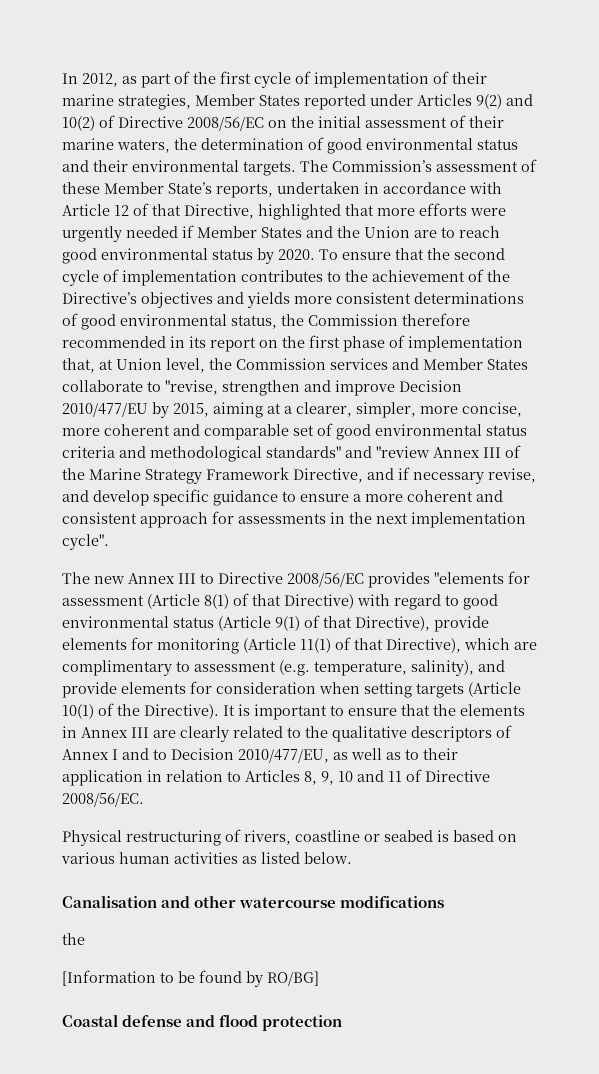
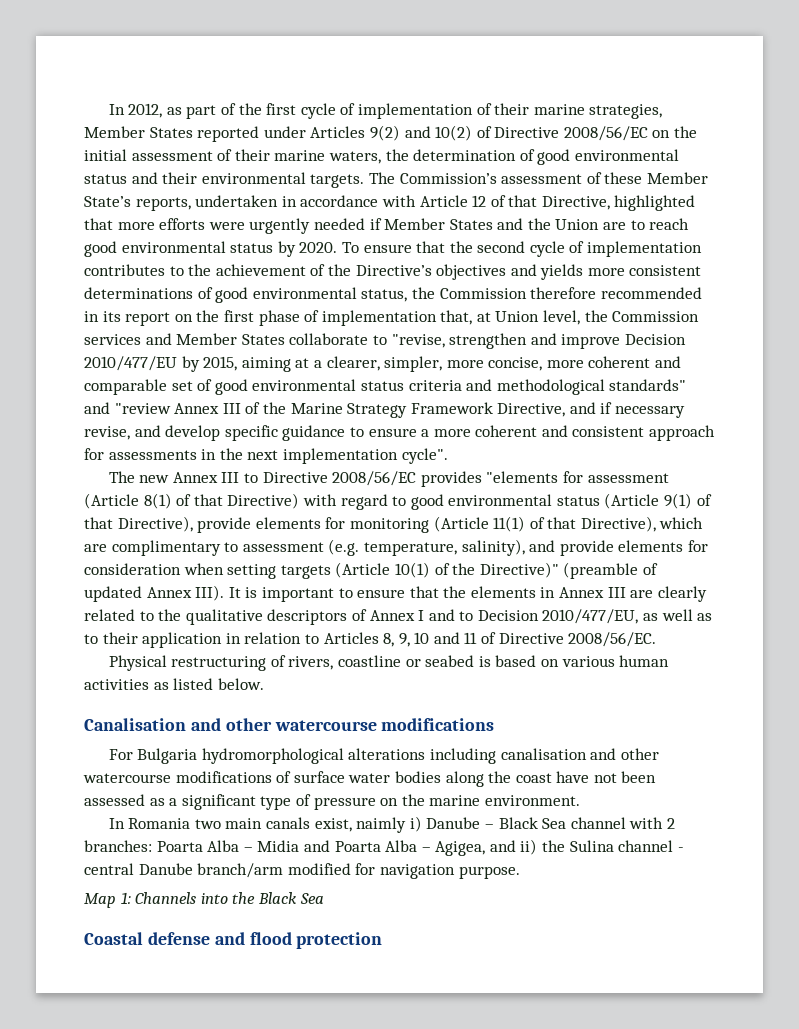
- The new Annex III to Directive 2008/56/EC provides "elements for assessment (Article 8(1) of that Directive) with regard to good environmental status (Article 9(1) of that Directive), provide elements for monitoring (Article 11(1) of that Directive), which are complimentary to assessment (e.g. temperature, salinity), and provide elements for consideration when setting targets (Article 10(1) of the Directive).
+ The new Annex III to Directive 2008/56/EC provides "elements for assessment (Article 8(1) of that Directive) with regard to good environmental status (Article 9(1) of that Directive), provide elements for monitoring (Article 11(1) of that Directive), which are complimentary to assessment (e.g. temperature, salinity), and provide elements for consideration when setting targets (Article 10(1) of the Directive)" (preamble of updated Annex III).
  Canalisation and other watercourse modifications
- the
- [Information to be found by RO/BG]
+ For Bulgaria hydromorphological alterations including canalisation and other watercourse modifications of surface water bodies along the coast have not been assessed as a significant type of pressure on the marine environment.
+ In Romania two main canals exist, naimly i) Danube – Black Sea channel with 2 branches: Poarta Alba – Midia and Poarta Alba – Agigea, and ii) the Sulina channel - central Danube branch/arm modified for navigation purpose.
+ Map 1: Channels into the Black Sea

